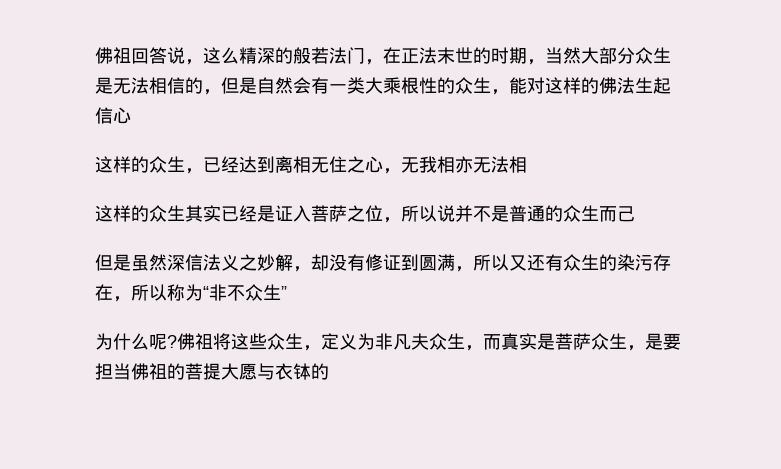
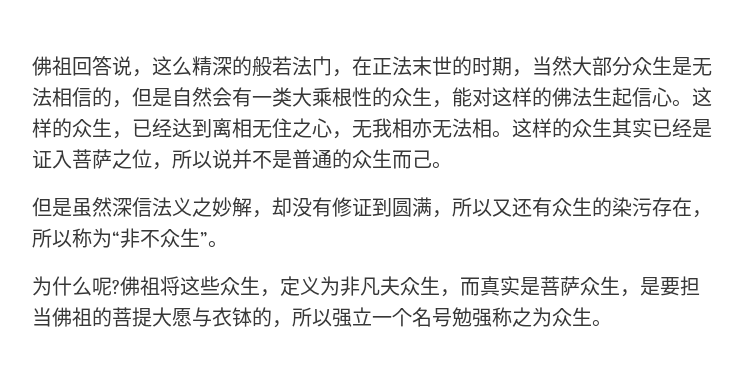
- 佛祖回答说，这么精深的般若法门，在正法末世的时期，当然大部分众生是无法相信的，但是自然会有一类大乘根性的众生，能对这样的佛法生起信心
- 这样的众生，已经达到离相无住之心，无我相亦无法相
- 这样的众生其实已经是证入菩萨之位，所以说并不是普通的众生而己
+ 佛祖回答说，这么精深的般若法门，在正法末世的时期，当然大部分众生是无法相信的，但是自然会有一类大乘根性的众生，能对这样的佛法生起信心。这样的众生，已经达到离相无住之心，无我相亦无法相。这样的众生其实已经是证入菩萨之位，所以说并不是普通的众生而己。
- 但是虽然深信法义之妙解，却没有修证到圆满，所以又还有众生的染污存在，所以称为“非不众生”
+ 但是虽然深信法义之妙解，却没有修证到圆满，所以又还有众生的染污存在，所以称为“非不众生”。
- 佛祖将这些众生，定义为非凡夫众生，而真实是菩萨众生，是要担当佛祖的菩提大愿与衣钵的
+ 佛祖将这些众生，定义为非凡夫众生，而真实是菩萨众生，是要担当佛祖的菩提大愿与衣钵的，所以强立一个名号勉强称之为众生。

